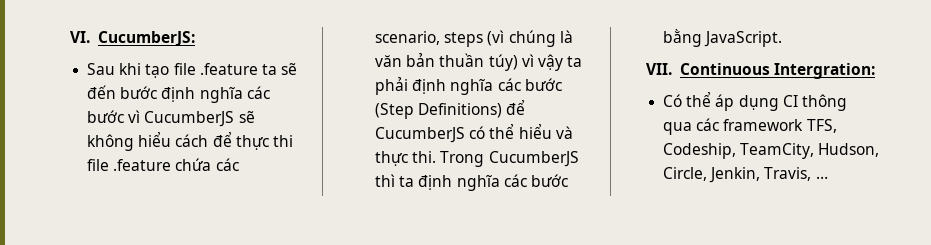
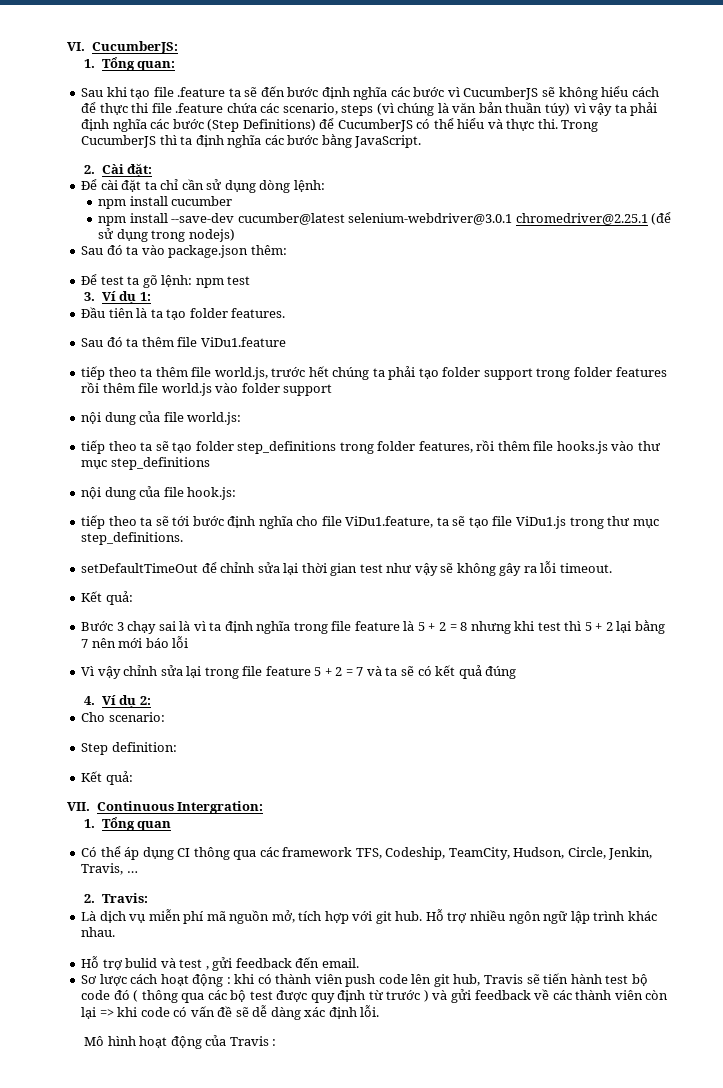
+ 1. Tổng quan:
+ 2. Cài đặt:
+ Để cài đặt ta chỉ cần sử dụng dòng lệnh:
+ npm install cucumber
+ npm install --save-dev cucumber@latest selenium-webdriver@3.0.1 chromedriver@2.25.1 (để sử dụng trong nodejs)
+ Sau đó ta vào package.json thêm:
+ Để test ta gõ lệnh: npm test
+ 3. Ví dụ 1:
+ Đầu tiên là ta tạo folder features.
+ Sau đó ta thêm file ViDu1.feature
+ tiếp theo ta thêm file world.js, trước hết chúng ta phải tạo folder support trong folder features rồi thêm file world.js vào folder support
+ nội dung của file world.js:
+ tiếp theo ta sẽ tạo folder step_definitions trong folder features, rồi thêm file hooks.js vào thư mục step_definitions
+ nội dung của file hook.js:
+ tiếp theo ta sẽ tới bước định nghĩa cho file ViDu1.feature, ta sẽ tạo file ViDu1.js trong thư mục step_definitions.
+ setDefaultTimeOut để chỉnh sửa lại thời gian test như vậy sẽ không gây ra lỗi timeout.
+ Kết quả:
+ Bước 3 chạy sai là vì ta định nghĩa trong file feature là 5 + 2 = 8 nhưng khi test thì 5 + 2 lại bằng 7 nên mới báo lỗi
+ Vì vậy chỉnh sửa lại trong file feature 5 + 2 = 7 và ta sẽ có kết quả đúng
+ 4. Ví dụ 2:
+ Cho scenario:
+ Step definition:
+ Kết quả:
+ 1. Tổng quan
+ 2. Travis:
+ Là dịch vụ miễn phí mã nguồn mở, tích hợp với git hub. Hỗ trợ nhiều ngôn ngữ lập trình khác nhau.
+ Hỗ trợ bulid và test , gửi feedback đến email.
+ Sơ lược cách hoạt động : khi có thành viên push code lên git hub, Travis sẽ tiến hành test bộ code đó ( thông qua các bộ test được quy định từ trước ) và gửi feedback về các thành viên còn lại => khi code có vấn đề sẽ dễ dàng xác định lỗi.
+ Mô hình hoạt động của Travis :

